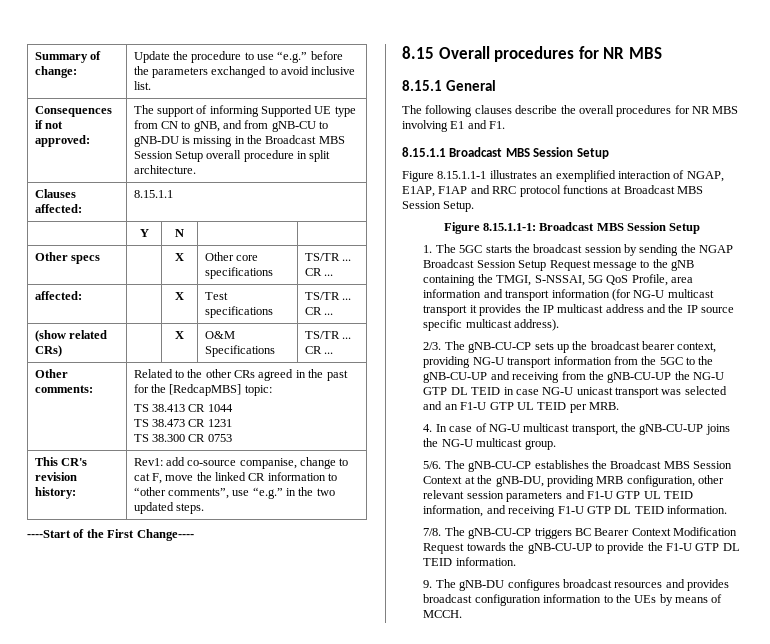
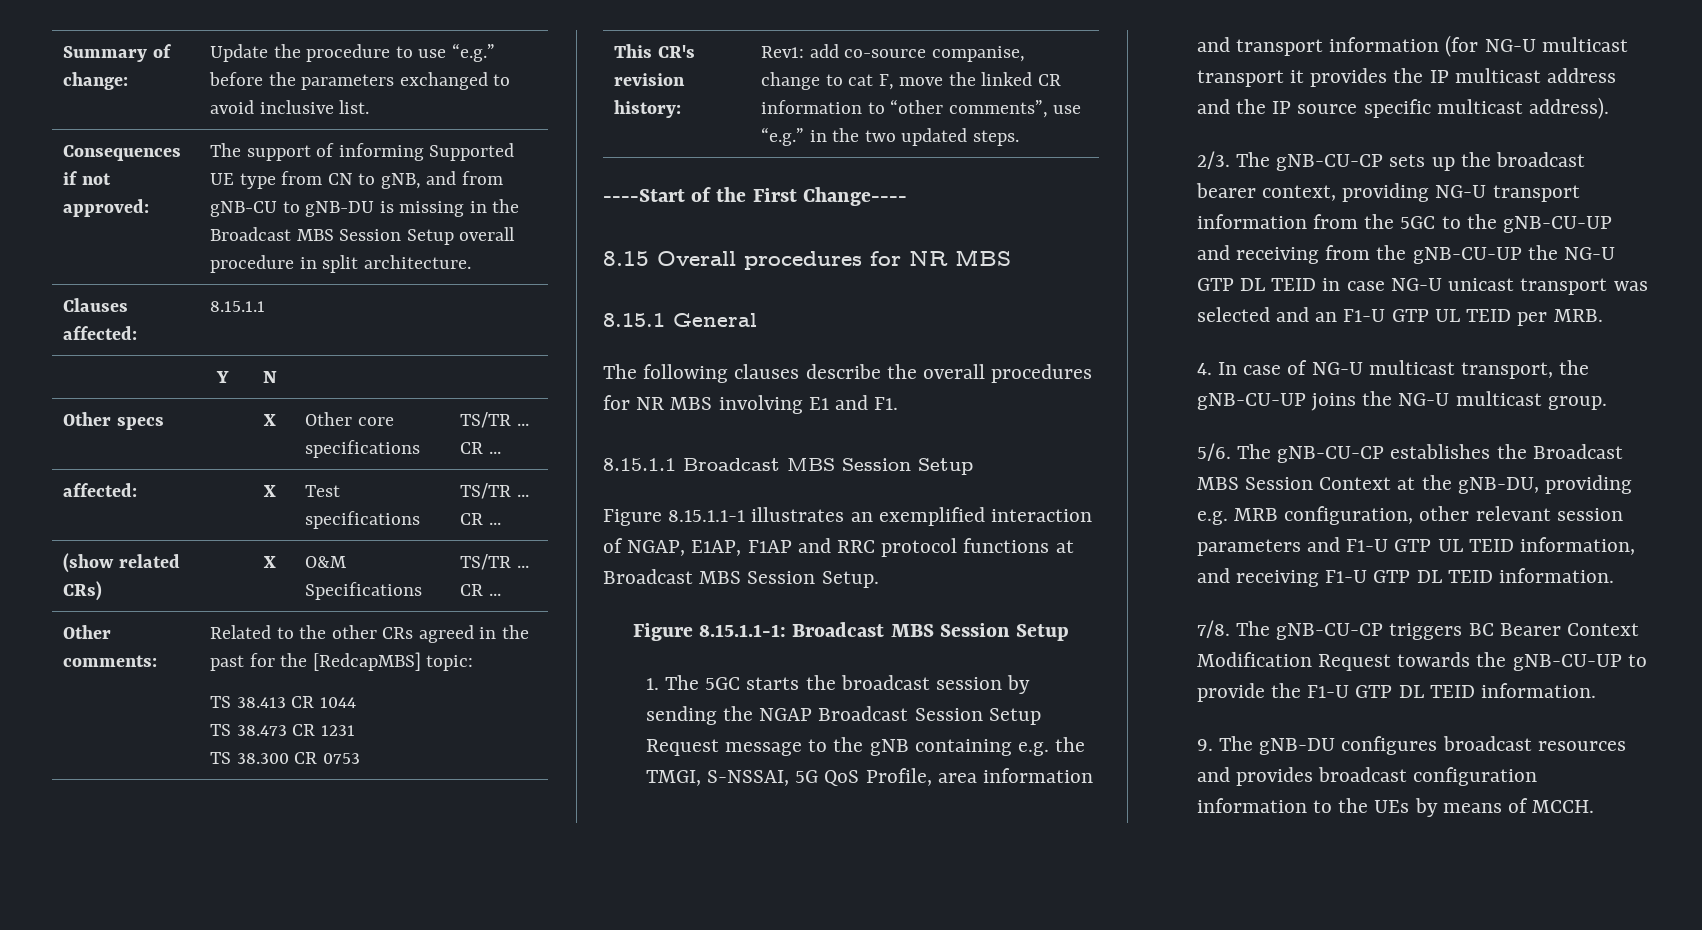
- 1. The 5GC starts the broadcast session by sending the NGAP Broadcast Session Setup Request message to the gNB containing the TMGI, S-NSSAI, 5G QoS Profile, area information and transport information (for NG-U multicast transport it provides the IP multicast address and the IP source specific multicast address).
+ 1. The 5GC starts the broadcast session by sending the NGAP Broadcast Session Setup Request message to the gNB containing e.g. the TMGI, S-NSSAI, 5G QoS Profile, area information and transport information (for NG-U multicast transport it provides the IP multicast address and the IP source specific multicast address).
- The gNB-CU-CP establishes the Broadcast MBS Session Context at the gNB-DU, providing MRB configuration, other relevant session parameters and F1-U GTP UL TEID information, and receiving F1-U GTP DL TEID information.
+ The gNB-CU-CP establishes the Broadcast MBS Session Context at the gNB-DU, providing e.g. MRB configuration, other relevant session parameters and F1-U GTP UL TEID information, and receiving F1-U GTP DL TEID information.

